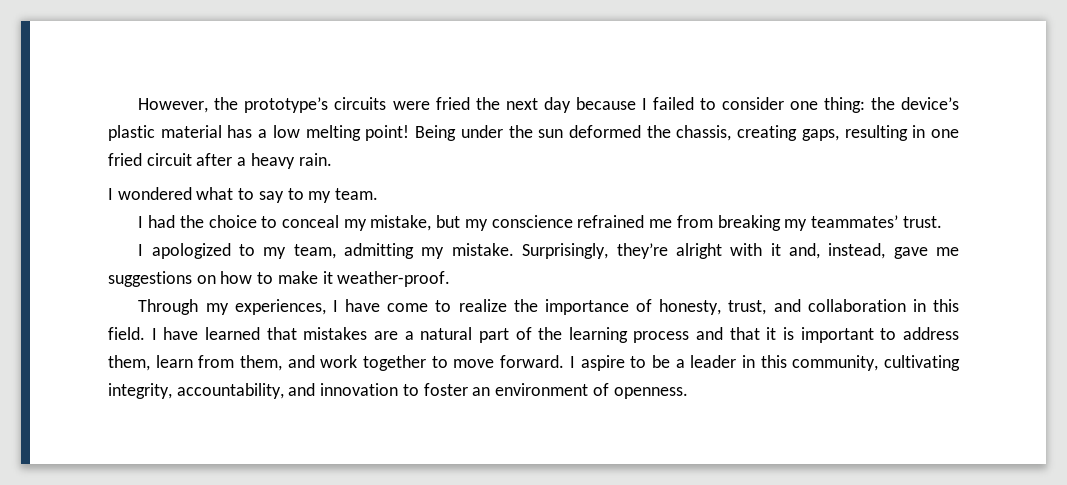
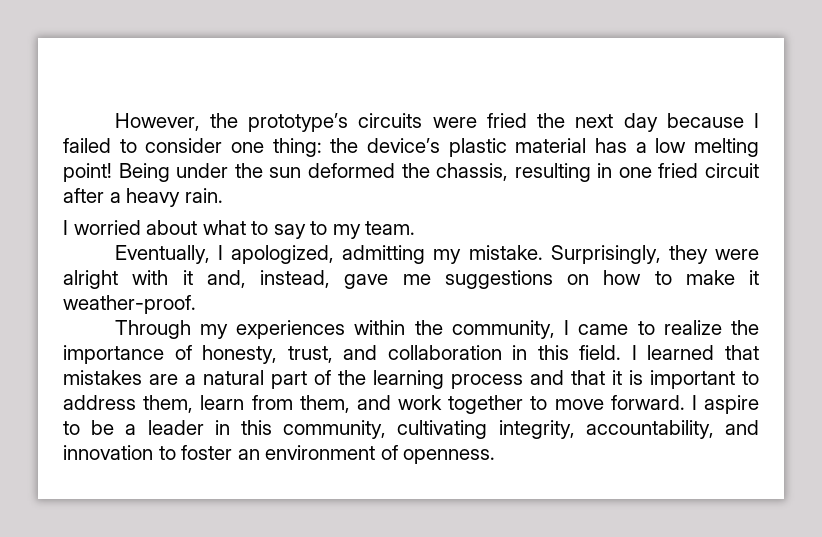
- Being under the sun deformed the chassis, creating gaps, resulting in one fried circuit after a heavy rain.
+ Being under the sun deformed the chassis, resulting in one fried circuit after a heavy rain.
- I wondered what to say to my team.
+ I worried about what to say to my team.
- I had the choice to conceal my mistake, but my conscience refrained me from breaking my teammates’ trust.
- I apologized to my team, admitting my mistake.
+ Eventually, I apologized, admitting my mistake.
- Surprisingly, they’re alright with it and, instead, gave me suggestions on how to make it weather-proof.
+ Surprisingly, they were alright with it and, instead, gave me suggestions on how to make it weather-proof.
- Through my experiences, I have come to realize the importance of honesty, trust, and collaboration in this field.
+ Through my experiences within the community, I came to realize the importance of honesty, trust, and collaboration in this field.
- I have learned that mistakes are a natural part of the learning process and that it is important to address them, learn from them, and work together to move forward.
+ I learned that mistakes are a natural part of the learning process and that it is important to address them, learn from them, and work together to move forward.

